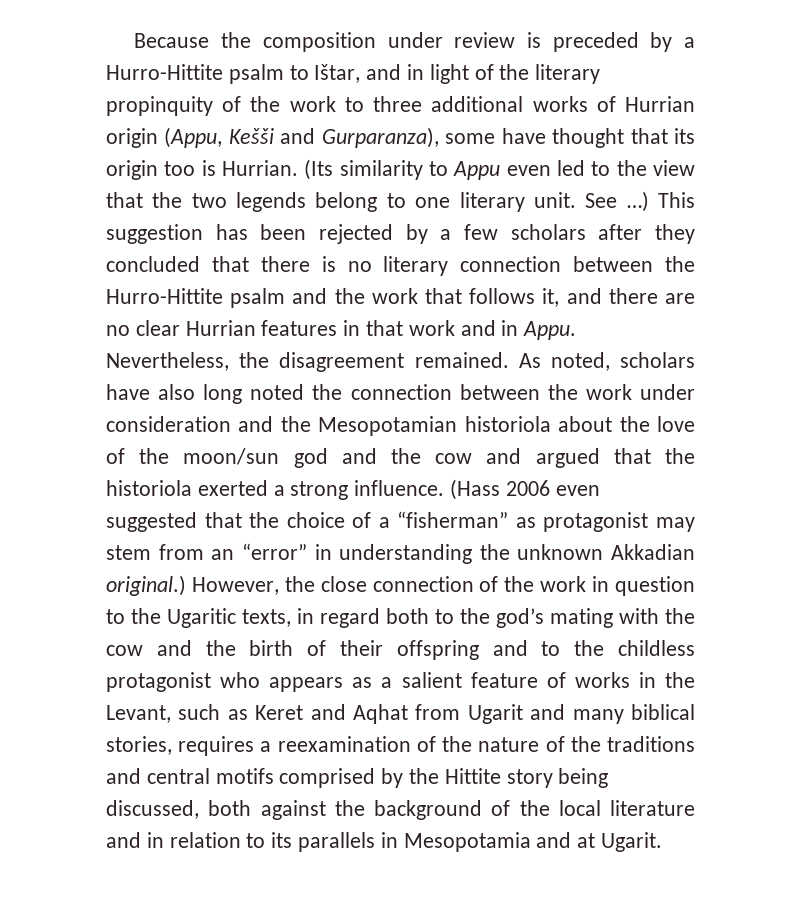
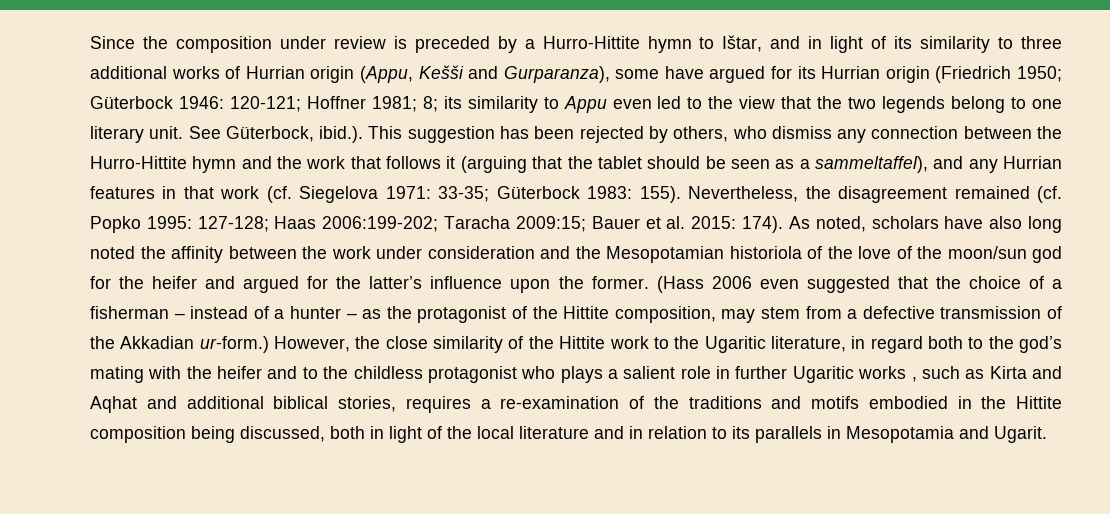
- Because the composition under review is preceded by a Hurro-Hittite psalm to Ištar, and in light of the literary propinquity of the work to three additional works of Hurrian origin (Appu, Kešši and Gurparanza), some have thought that its origin too is Hurrian. (Its similarity to Appu even led to the view that the two legends belong to one literary unit.
+ Since the composition under review is preceded by a Hurro-Hittite hymn to Ištar, and in light of its similarity to three additional works of Hurrian origin (Appu, Kešši and Gurparanza), some have argued for its Hurrian origin (Friedrich 1950; Güterbock 1946: 120-121; Hoffner 1981; 8; its similarity to Appu even led to the view that the two legends belong to one literary unit.
- See …) This suggestion has been rejected by a few scholars after they concluded that there is no literary connection between the Hurro-Hittite psalm and the work that follows it, and there are no clear Hurrian features in that work and in Appu. Nevertheless, the disagreement remained.
+ See Güterbock, ibid.). This suggestion has been rejected by others, who dismiss any connection between the Hurro-Hittite hymn and the work that follows it (arguing that the tablet should be seen as a sammeltaffel), and any Hurrian features in that work (cf. Siegelova 1971: 33-35; Güterbock 1983: 155). Nevertheless, the disagreement remained (cf. Popko 1995: 127-128; Haas 2006:199-202; Taracha 2009:15; Bauer et al. 2015: 174).
- As noted, scholars have also long noted the connection between the work under consideration and the Mesopotamian historiola about the love of the moon/sun god and the cow and argued that the historiola exerted a strong influence.
+ As noted, scholars have also long noted the affinity between the work under consideration and the Mesopotamian historiola of the love of the moon/sun god for the heifer and argued for the latter’s influence upon the former.
- (Hass 2006 even suggested that the choice of a “fisherman” as protagonist may stem from an “error” in understanding the unknown Akkadian original.)
+ (Hass 2006 even suggested that the choice of a fisherman – instead of a hunter – as the protagonist of the Hittite composition, may stem from a defective transmission of the Akkadian ur-form.)
- However, the close connection of the work in question to the Ugaritic texts, in regard both to the god’s mating with the cow and the birth of their offspring and to the childless protagonist who appears as a salient feature of works in the Levant, such as Keret and Aqhat from Ugarit and many biblical stories, requires a reexamination of the nature of the traditions and central motifs comprised by the Hittite story being discussed, both against the background of the local literature and in relation to its parallels in Mesopotamia and at Ugarit.
+ However, the close similarity of the Hittite work to the Ugaritic literature, in regard both to the god’s mating with the heifer and to the childless protagonist who plays a salient role in further Ugaritic works , such as Kirta and Aqhat and additional biblical stories, requires a re-examination of the traditions and motifs embodied in the Hittite composition being discussed, both in light of the local literature and in relation to its parallels in Mesopotamia and Ugarit.

